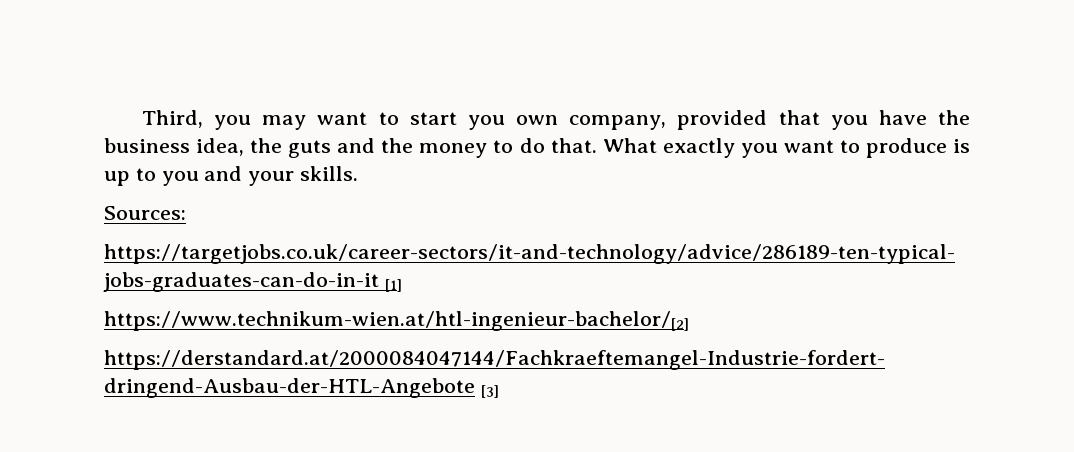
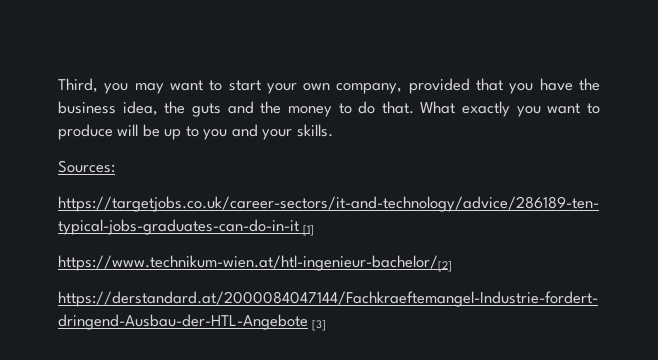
- Third, you may want to start you own company, provided that you have the business idea, the guts and the money to do that.
+ Third, you may want to start your own company, provided that you have the business idea, the guts and the money to do that.
- What exactly you want to produce is up to you and your skills.
+ What exactly you want to produce will be up to you and your skills.

